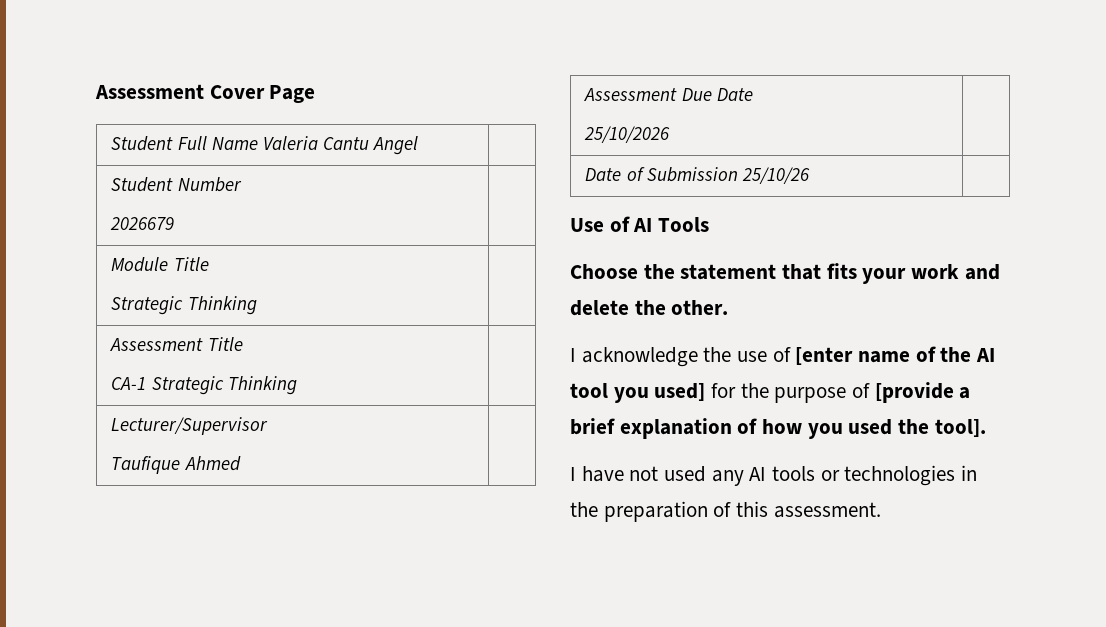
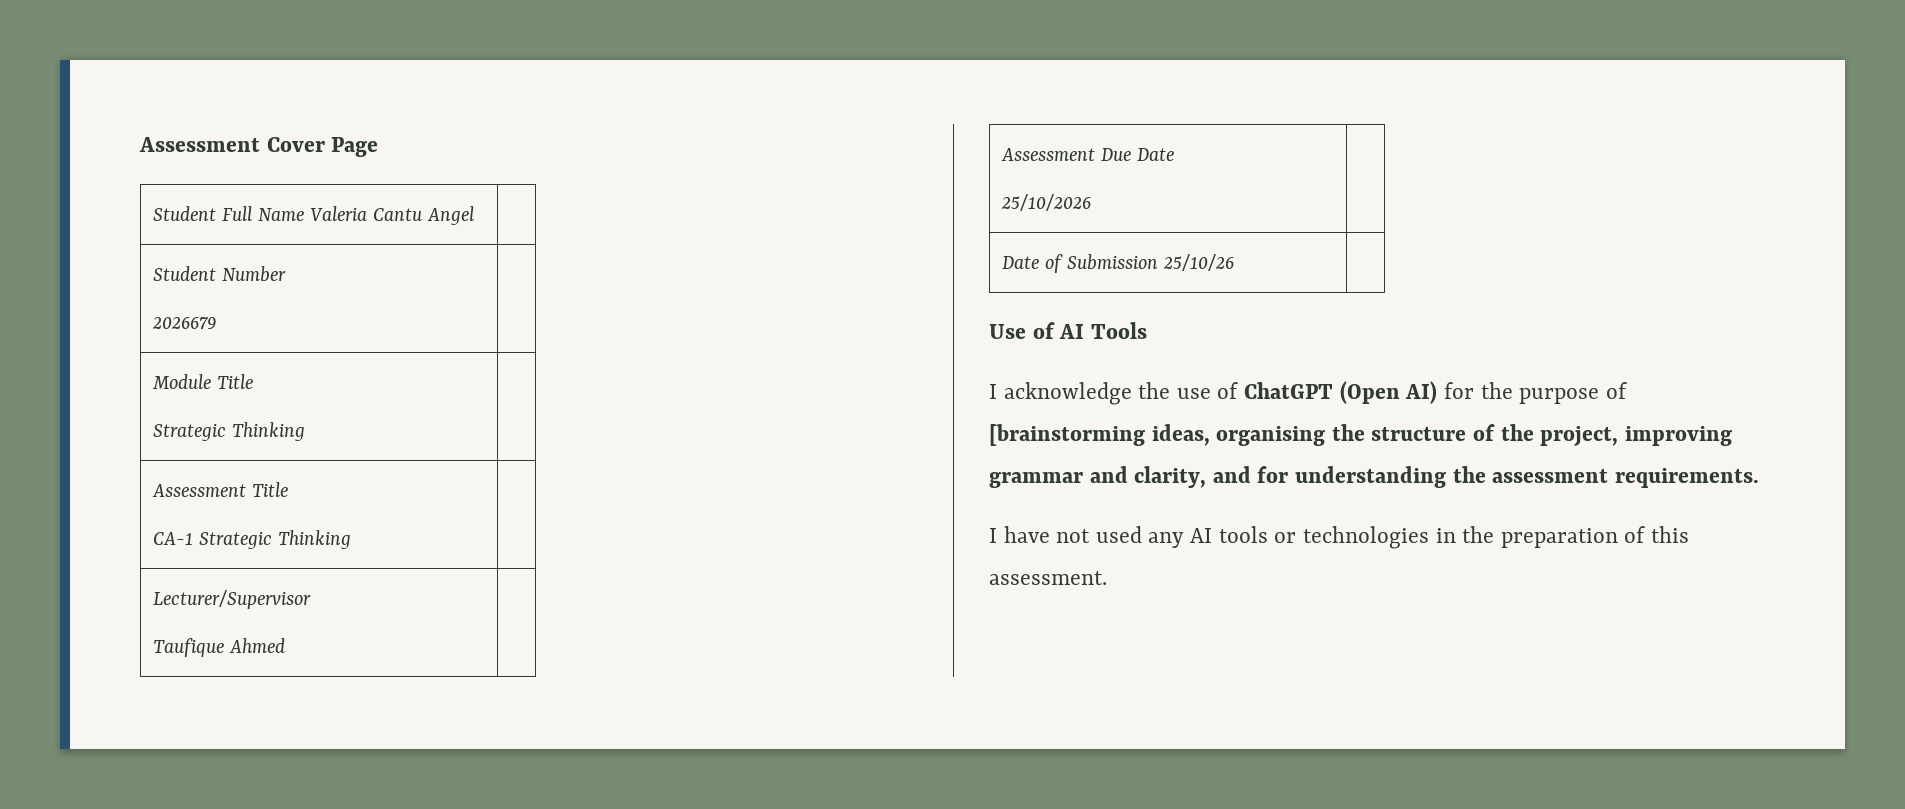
- Choose the statement that fits your work and delete the other.
- I acknowledge the use of [enter name of the AI tool you used] for the purpose of [provide a brief explanation of how you used the tool].
+ I acknowledge the use of ChatGPT (Open AI) for the purpose of [brainstorming ideas, organising the structure of the project, improving grammar and clarity, and for understanding the assessment requirements.

